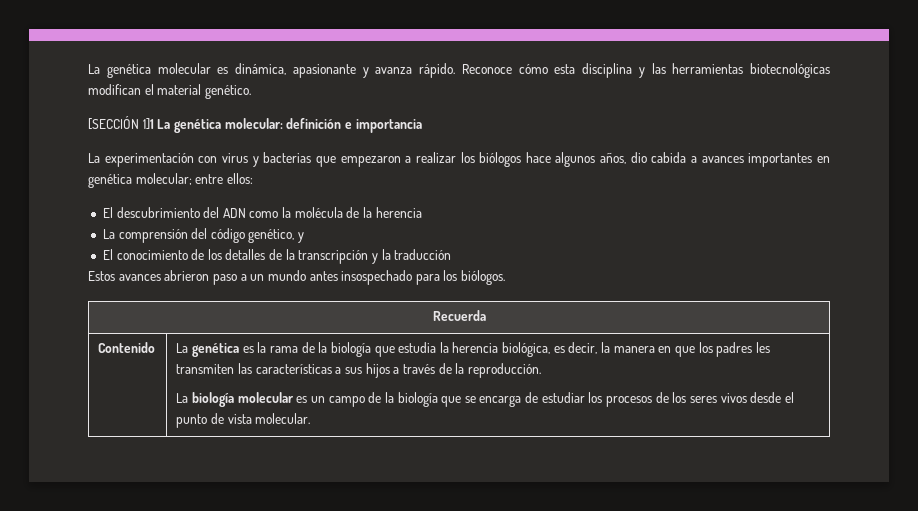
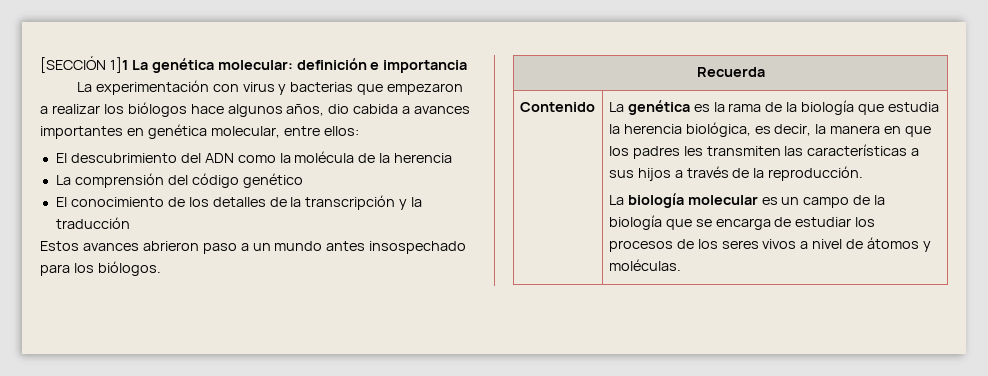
- La genética molecular es dinámica, apasionante y avanza rápido. Reconoce cómo esta disciplina y las herramientas biotecnológicas modifican el material genético.
- La experimentación con virus y bacterias que empezaron a realizar los biólogos hace algunos años, dio cabida a avances importantes en genética molecular; entre ellos:
+ La experimentación con virus y bacterias que empezaron a realizar los biólogos hace algunos años, dio cabida a avances importantes en genética molecular, entre ellos:
- La comprensión del código genético, y
+ La comprensión del código genético
- La biología molecular es un campo de la biología que se encarga de estudiar los procesos de los seres vivos desde el punto de vista molecular.
+ La biología molecular es un campo de la biología que se encarga de estudiar los procesos de los seres vivos a nivel de átomos y moléculas.

